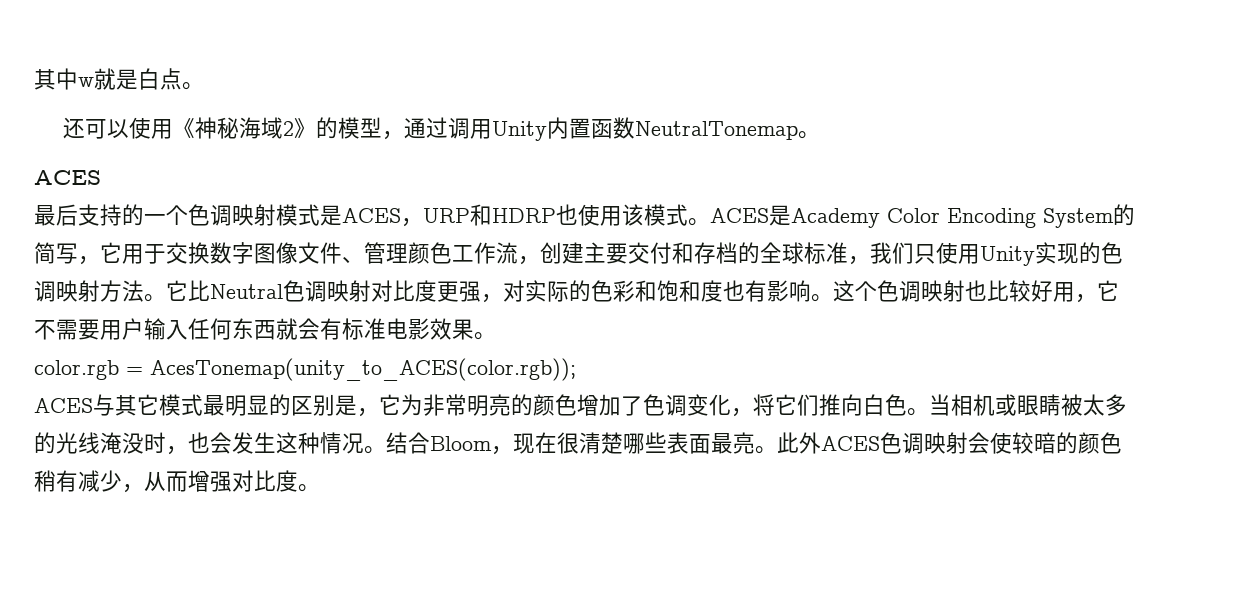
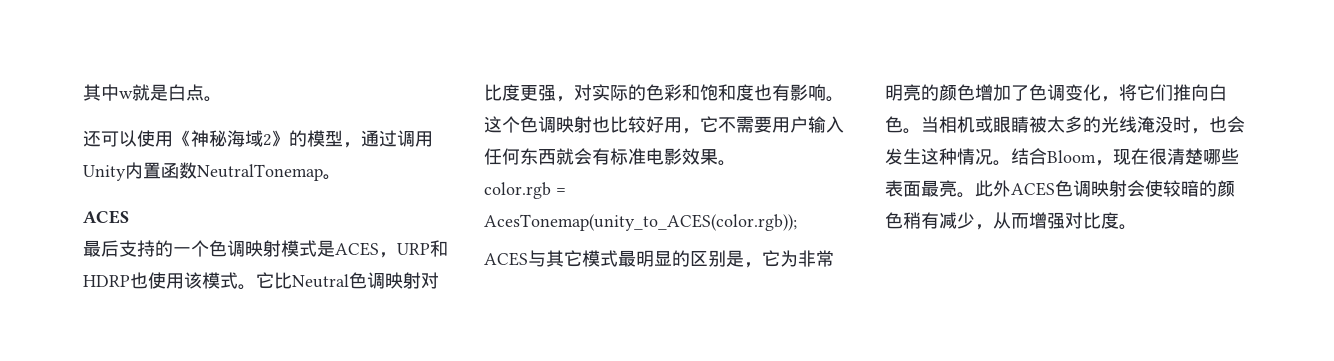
- ACES是Academy Color Encoding System的简写，它用于交换数字图像文件、管理颜色工作流，创建主要交付和存档的全球标准，我们只使用Unity实现的色调映射方法。

